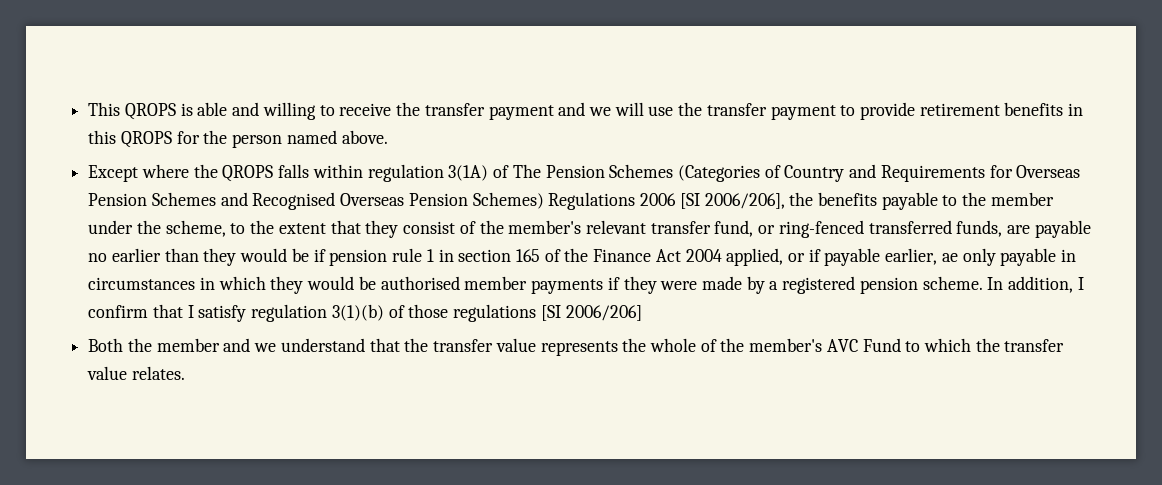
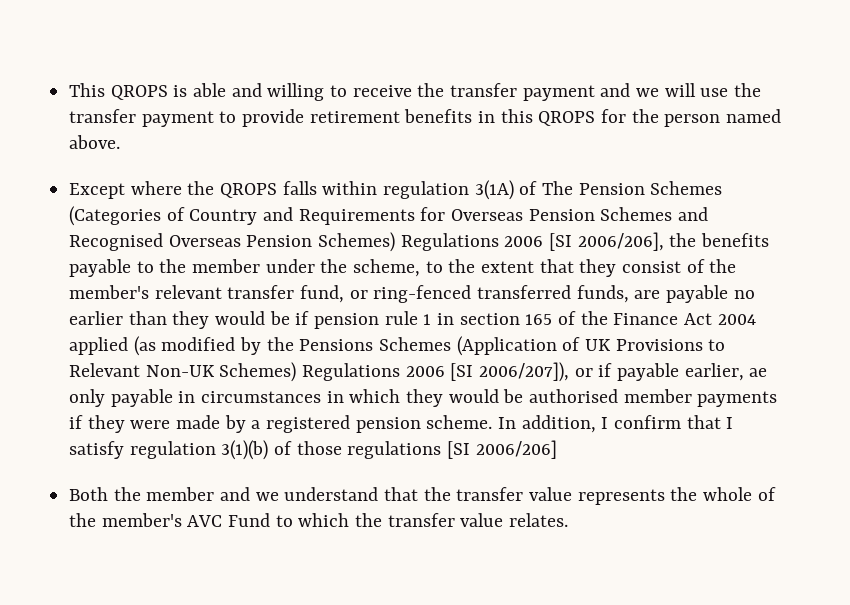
- Except where the QROPS falls within regulation 3(1A) of The Pension Schemes (Categories of Country and Requirements for Overseas Pension Schemes and Recognised Overseas Pension Schemes) Regulations 2006 [SI 2006/206], the benefits payable to the member under the scheme, to the extent that they consist of the member's relevant transfer fund, or ring-fenced transferred funds, are payable no earlier than they would be if pension rule 1 in section 165 of the Finance Act 2004 applied, or if payable earlier, ae only payable in circumstances in which they would be authorised member payments if they were made by a registered pension scheme.
+ Except where the QROPS falls within regulation 3(1A) of The Pension Schemes (Categories of Country and Requirements for Overseas Pension Schemes and Recognised Overseas Pension Schemes) Regulations 2006 [SI 2006/206], the benefits payable to the member under the scheme, to the extent that they consist of the member's relevant transfer fund, or ring-fenced transferred funds, are payable no earlier than they would be if pension rule 1 in section 165 of the Finance Act 2004 applied (as modified by the Pensions Schemes (Application of UK Provisions to Relevant Non-UK Schemes) Regulations 2006 [SI 2006/207]), or if payable earlier, ae only payable in circumstances in which they would be authorised member payments if they were made by a registered pension scheme.

